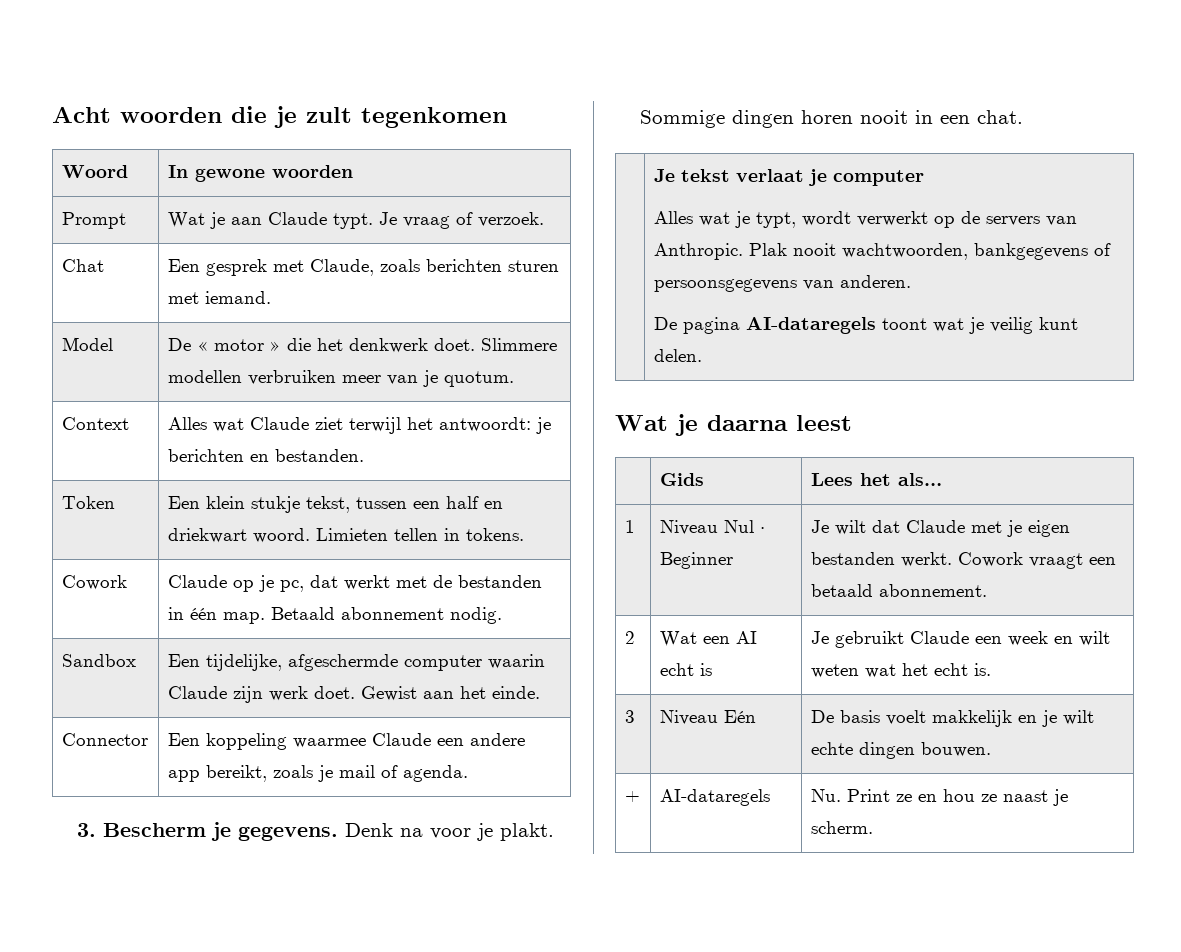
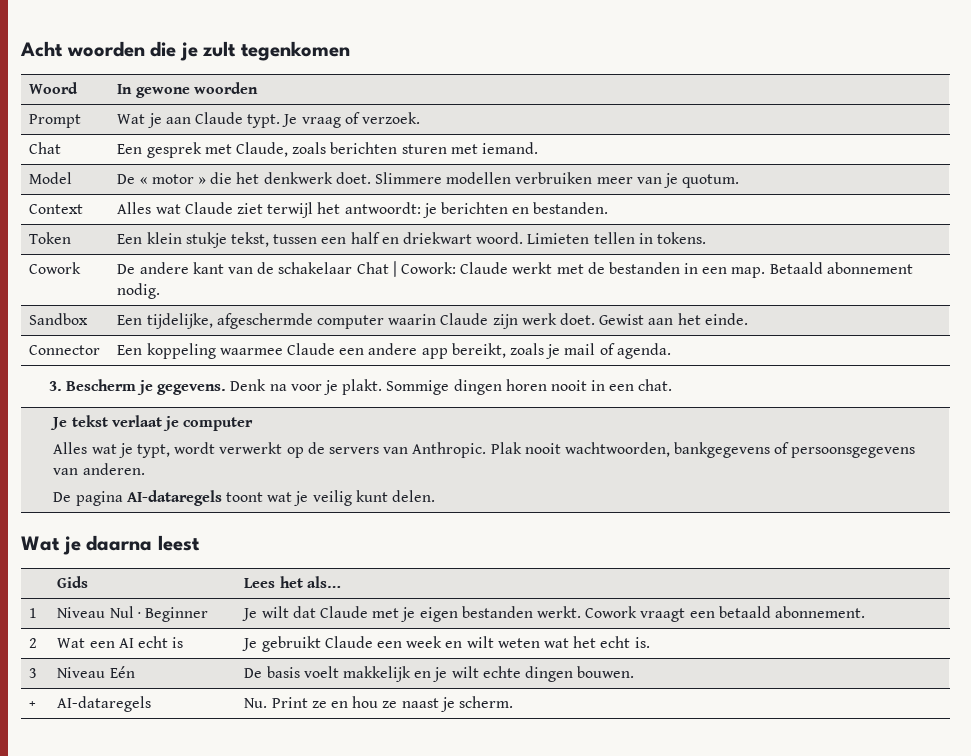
- Cowork | Claude op je pc, dat werkt met de bestanden in één map. Betaald abonnement nodig.
+ Cowork | De andere kant van de schakelaar Chat | Cowork: Claude werkt met de bestanden in een map. Betaald abonnement nodig.

